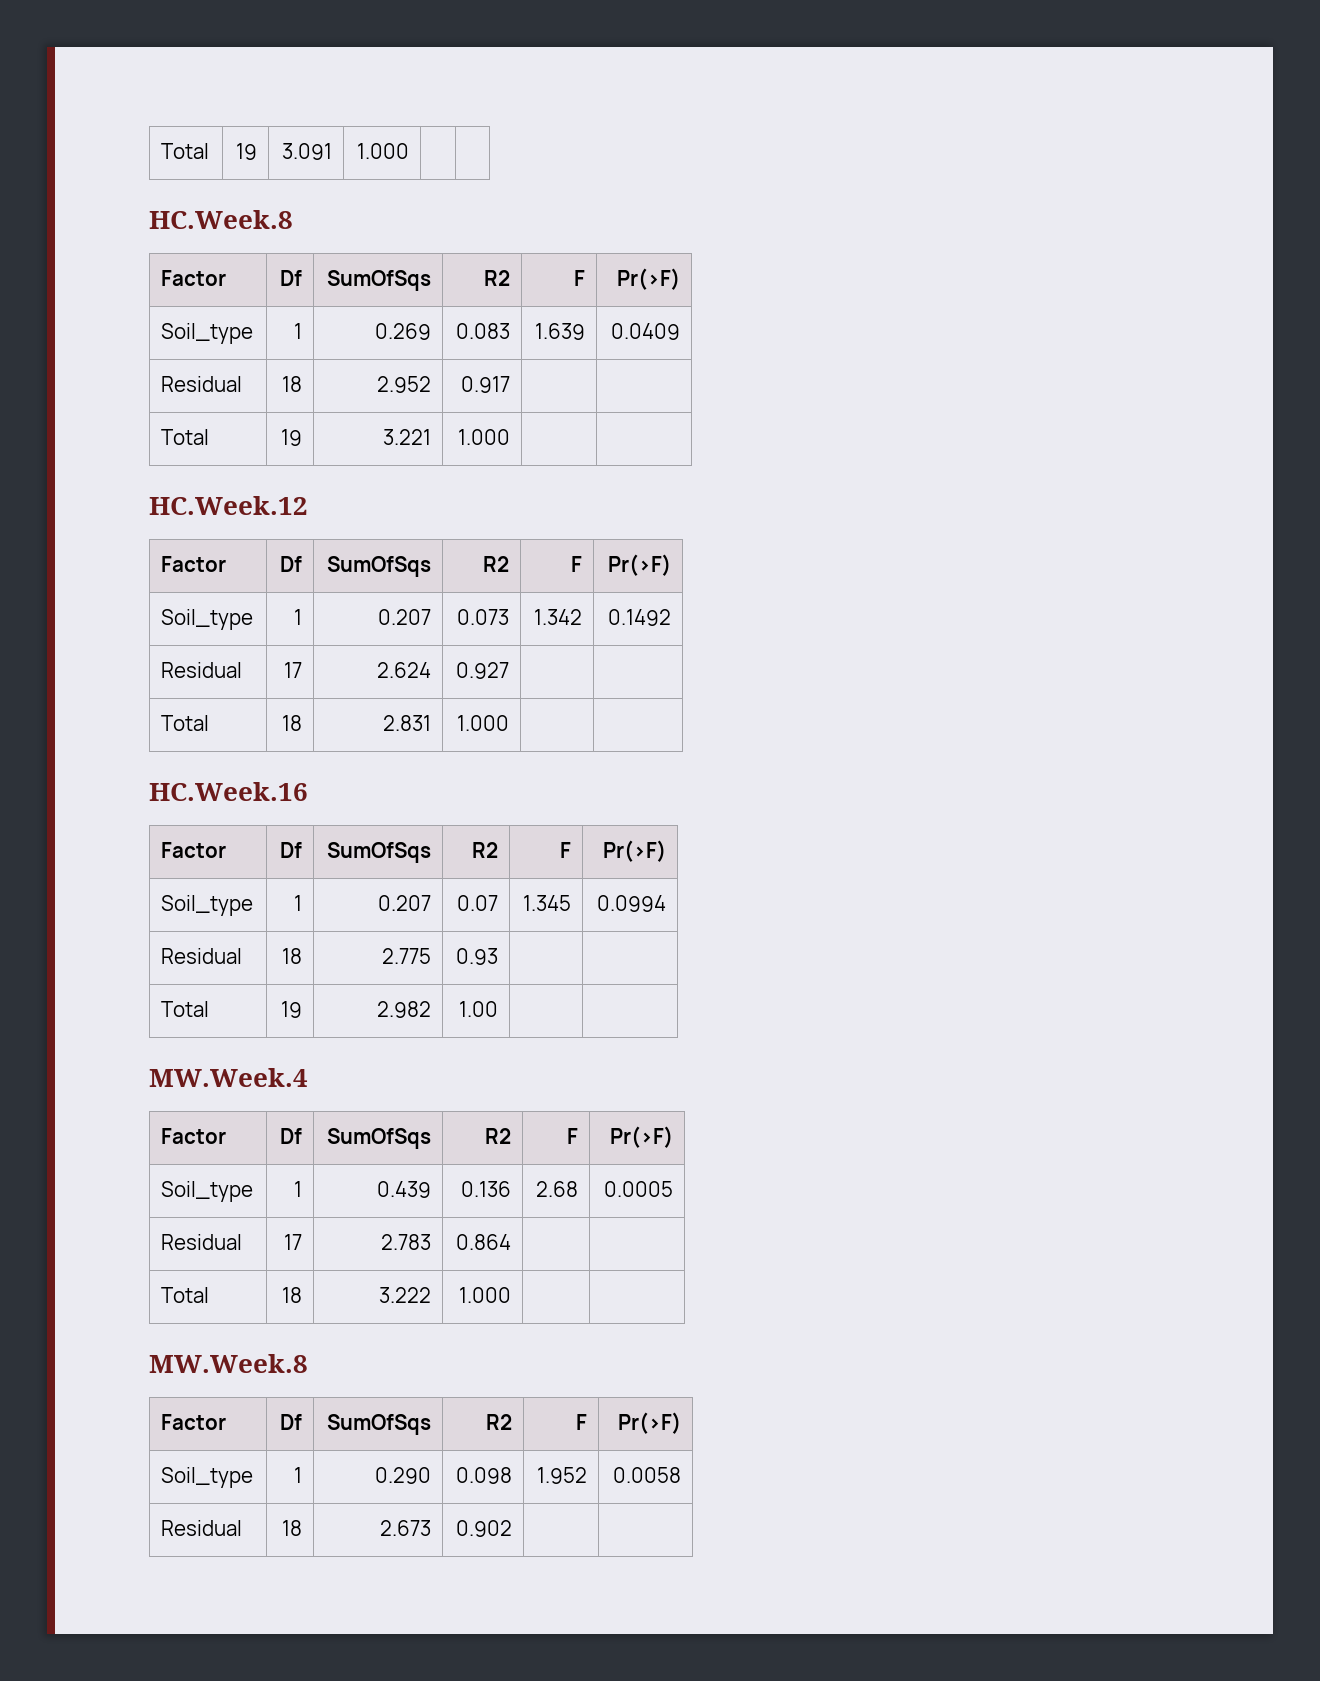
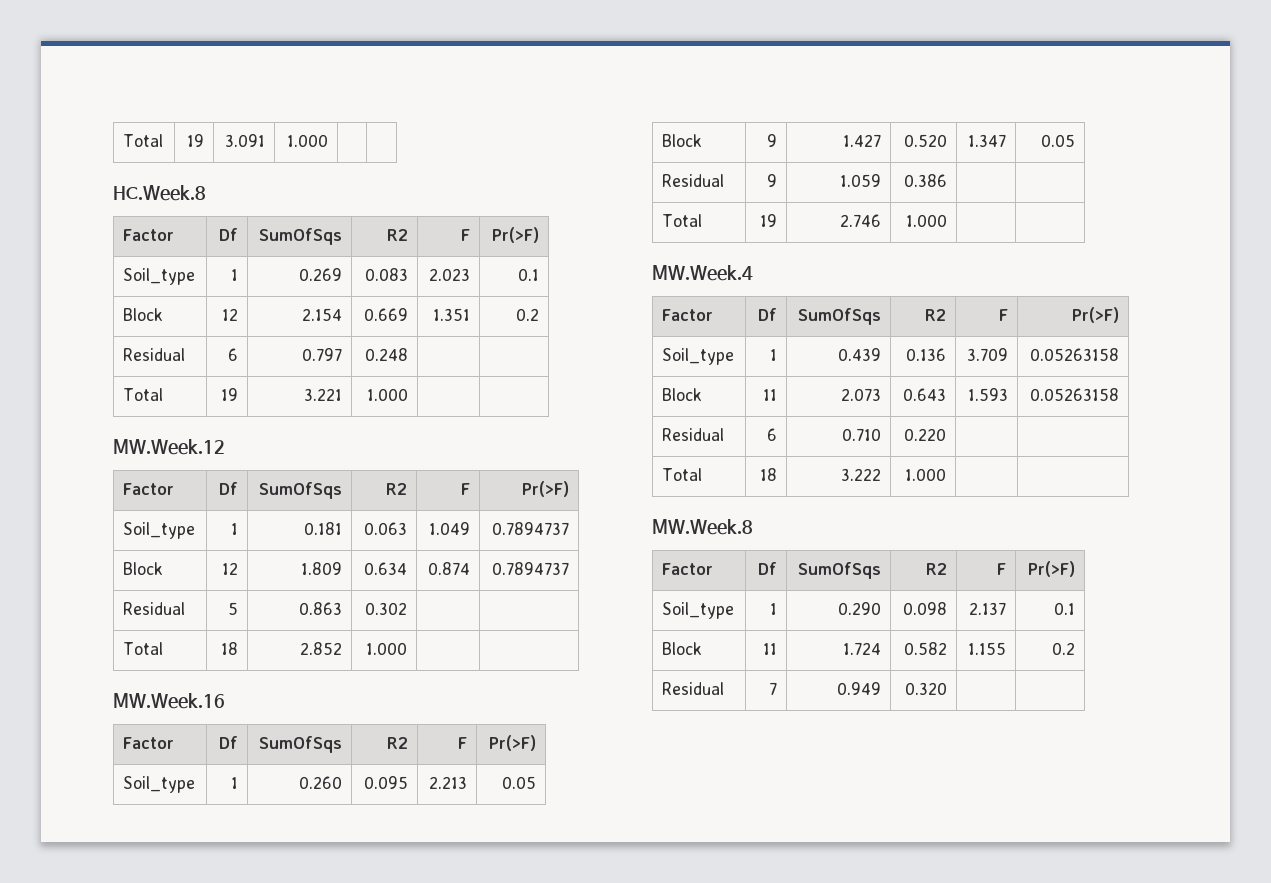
- Soil_type | 1 | 0.269 | 0.083 | 1.639 | 0.0409
- Residual | 18 | 2.952 | 0.917 | |
+ Soil_type | 1 | 0.269 | 0.083 | 2.023 | 0.1
+ Block | 12 | 2.154 | 0.669 | 1.351 | 0.2
+ Residual | 6 | 0.797 | 0.248 | |
- HC.Week.12
+ MW.Week.12
  Factor | Df | SumOfSqs | R2 | F | Pr(>F)
- Soil_type | 1 | 0.207 | 0.073 | 1.342 | 0.1492
- Residual | 17 | 2.624 | 0.927 | |
- Total | 18 | 2.831 | 1.000 | |
- HC.Week.16
+ Soil_type | 1 | 0.181 | 0.063 | 1.049 | 0.7894737
+ Block | 12 | 1.809 | 0.634 | 0.874 | 0.7894737
+ Residual | 5 | 0.863 | 0.302 | |
+ Total | 18 | 2.852 | 1.000 | |
+ MW.Week.16
  Factor | Df | SumOfSqs | R2 | F | Pr(>F)
- Soil_type | 1 | 0.207 | 0.07 | 1.345 | 0.0994
- Residual | 18 | 2.775 | 0.93 | |
- Total | 19 | 2.982 | 1.00 | |
+ Soil_type | 1 | 0.260 | 0.095 | 2.213 | 0.05
+ Block | 9 | 1.427 | 0.520 | 1.347 | 0.05
+ Residual | 9 | 1.059 | 0.386 | |
+ Total | 19 | 2.746 | 1.000 | |
- Soil_type | 1 | 0.439 | 0.136 | 2.68 | 0.0005
- Residual | 17 | 2.783 | 0.864 | |
+ Soil_type | 1 | 0.439 | 0.136 | 3.709 | 0.05263158
+ Block | 11 | 2.073 | 0.643 | 1.593 | 0.05263158
+ Residual | 6 | 0.710 | 0.220 | |
- Soil_type | 1 | 0.290 | 0.098 | 1.952 | 0.0058
- Residual | 18 | 2.673 | 0.902 | |
+ Soil_type | 1 | 0.290 | 0.098 | 2.137 | 0.1
+ Block | 11 | 1.724 | 0.582 | 1.155 | 0.2
+ Residual | 7 | 0.949 | 0.320 | |

